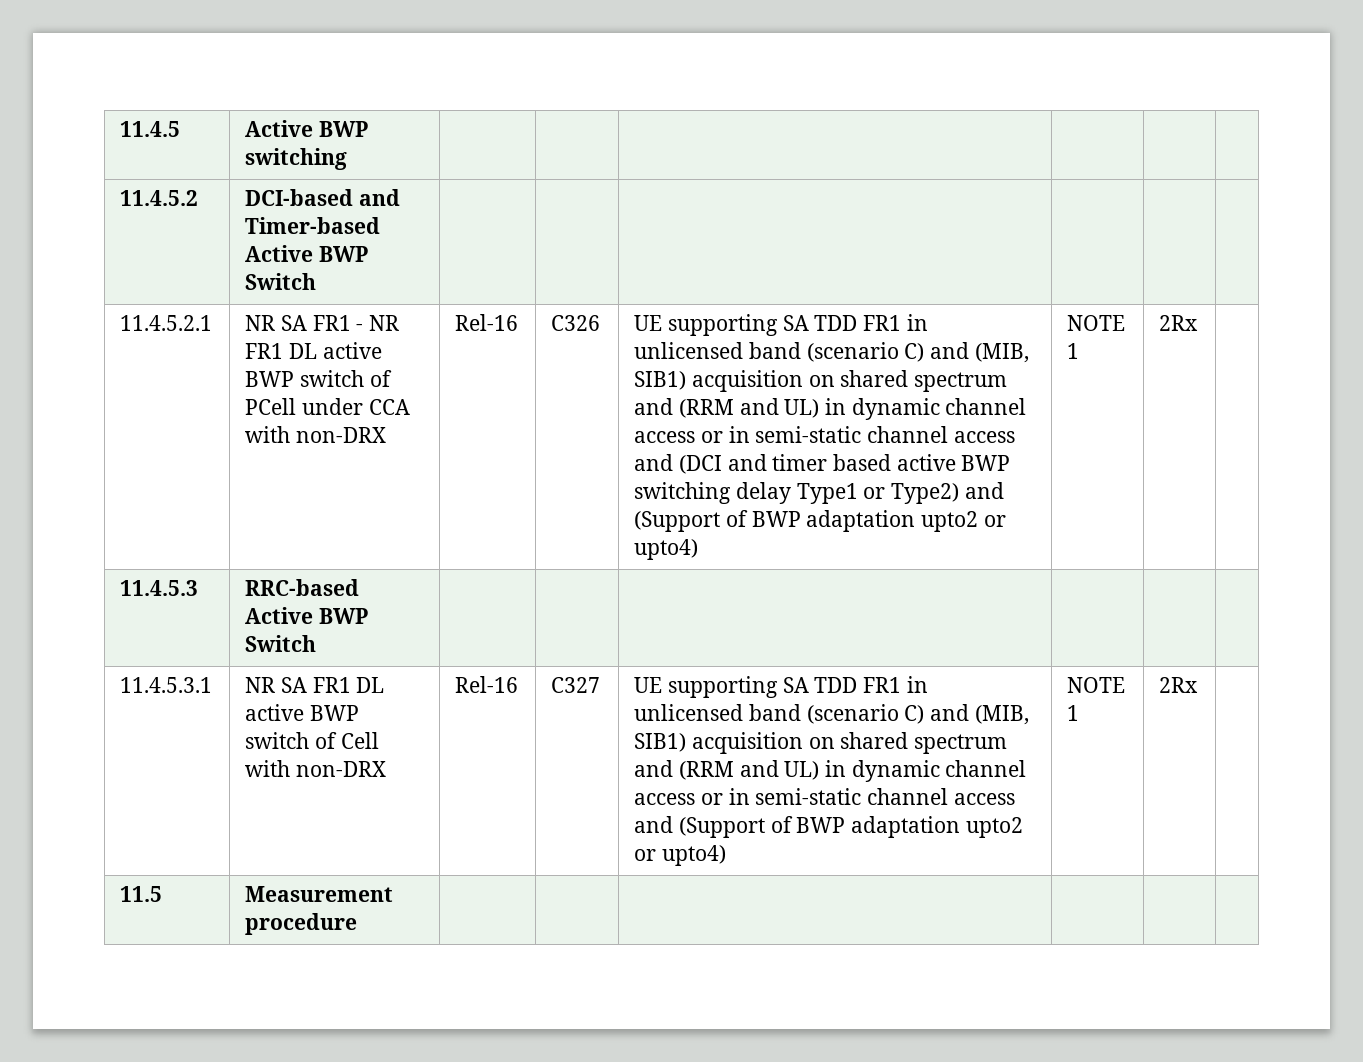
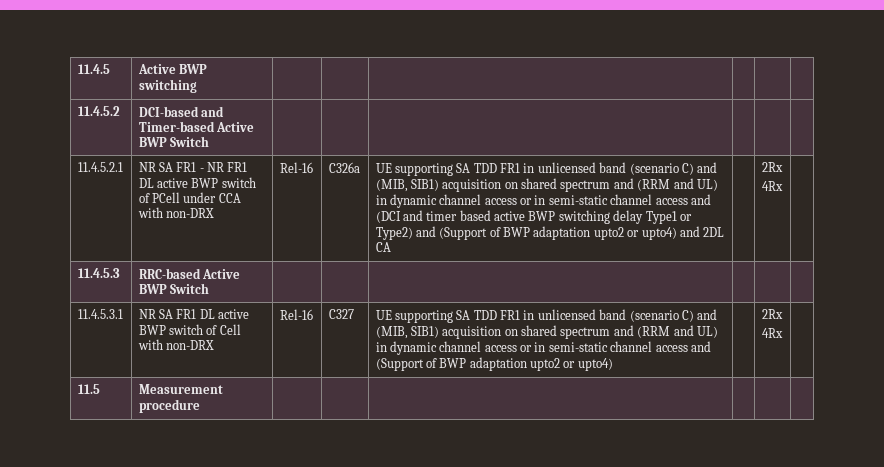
- C326
+ C326a
- UE supporting SA TDD FR1 in unlicensed band (scenario C) and (MIB, SIB1) acquisition on shared spectrum and (RRM and UL) in dynamic channel access or in semi-static channel access and (DCI and timer based active BWP switching delay Type1 or Type2) and (Support of BWP adaptation upto2 or upto4) | NOTE 1 | 2Rx
+ UE supporting SA TDD FR1 in unlicensed band (scenario C) and (MIB, SIB1) acquisition on shared spectrum and (RRM and UL) in dynamic channel access or in semi-static channel access and (DCI and timer based active BWP switching delay Type1 or Type2) and (Support of BWP adaptation upto2 or upto4) and 2DL CA | | 2Rx
+ 4Rx
- UE supporting SA TDD FR1 in unlicensed band (scenario C) and (MIB, SIB1) acquisition on shared spectrum and (RRM and UL) in dynamic channel access or in semi-static channel access and (Support of BWP adaptation upto2 or upto4) | NOTE 1 | 2Rx
+ UE supporting SA TDD FR1 in unlicensed band (scenario C) and (MIB, SIB1) acquisition on shared spectrum and (RRM and UL) in dynamic channel access or in semi-static channel access and (Support of BWP adaptation upto2 or upto4) | | 2Rx
+ 4Rx

